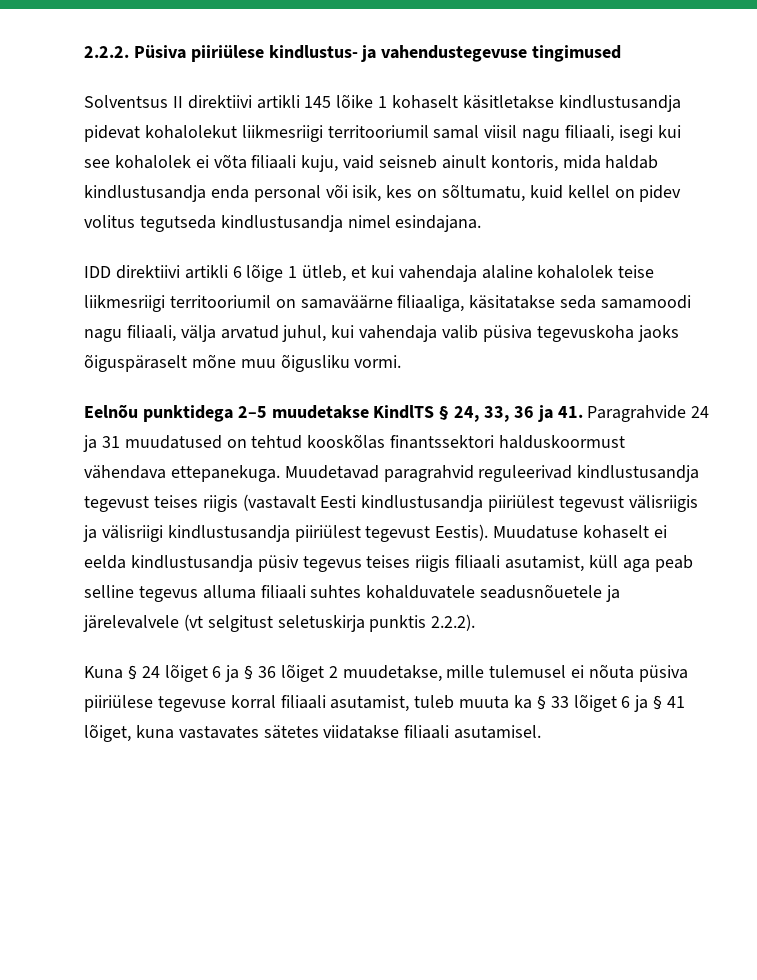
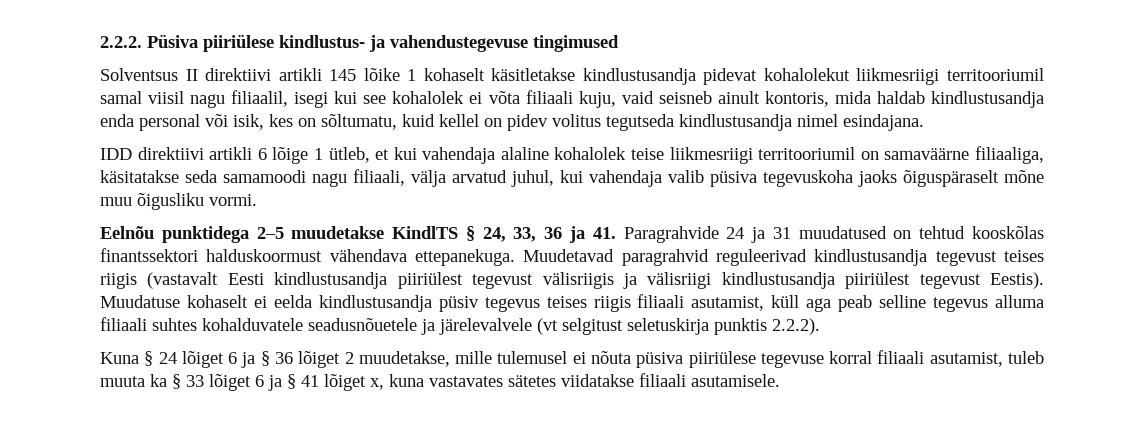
- Solventsus II direktiivi artikli 145 lõike 1 kohaselt käsitletakse kindlustusandja pidevat kohalolekut liikmesriigi territooriumil samal viisil nagu filiaali, isegi kui see kohalolek ei võta filiaali kuju, vaid seisneb ainult kontoris, mida haldab kindlustusandja enda personal või isik, kes on sõltumatu, kuid kellel on pidev volitus tegutseda kindlustusandja nimel esindajana.
+ Solventsus II direktiivi artikli 145 lõike 1 kohaselt käsitletakse kindlustusandja pidevat kohalolekut liikmesriigi territooriumil samal viisil nagu filiaalil, isegi kui see kohalolek ei võta filiaali kuju, vaid seisneb ainult kontoris, mida haldab kindlustusandja enda personal või isik, kes on sõltumatu, kuid kellel on pidev volitus tegutseda kindlustusandja nimel esindajana.
- Kuna § 24 lõiget 6 ja § 36 lõiget 2 muudetakse, mille tulemusel ei nõuta püsiva piiriülese tegevuse korral filiaali asutamist, tuleb muuta ka § 33 lõiget 6 ja § 41 lõiget, kuna vastavates sätetes viidatakse filiaali asutamisel.
+ Kuna § 24 lõiget 6 ja § 36 lõiget 2 muudetakse, mille tulemusel ei nõuta püsiva piiriülese tegevuse korral filiaali asutamist, tuleb muuta ka § 33 lõiget 6 ja § 41 lõiget x, kuna vastavates sätetes viidatakse filiaali asutamisele.

